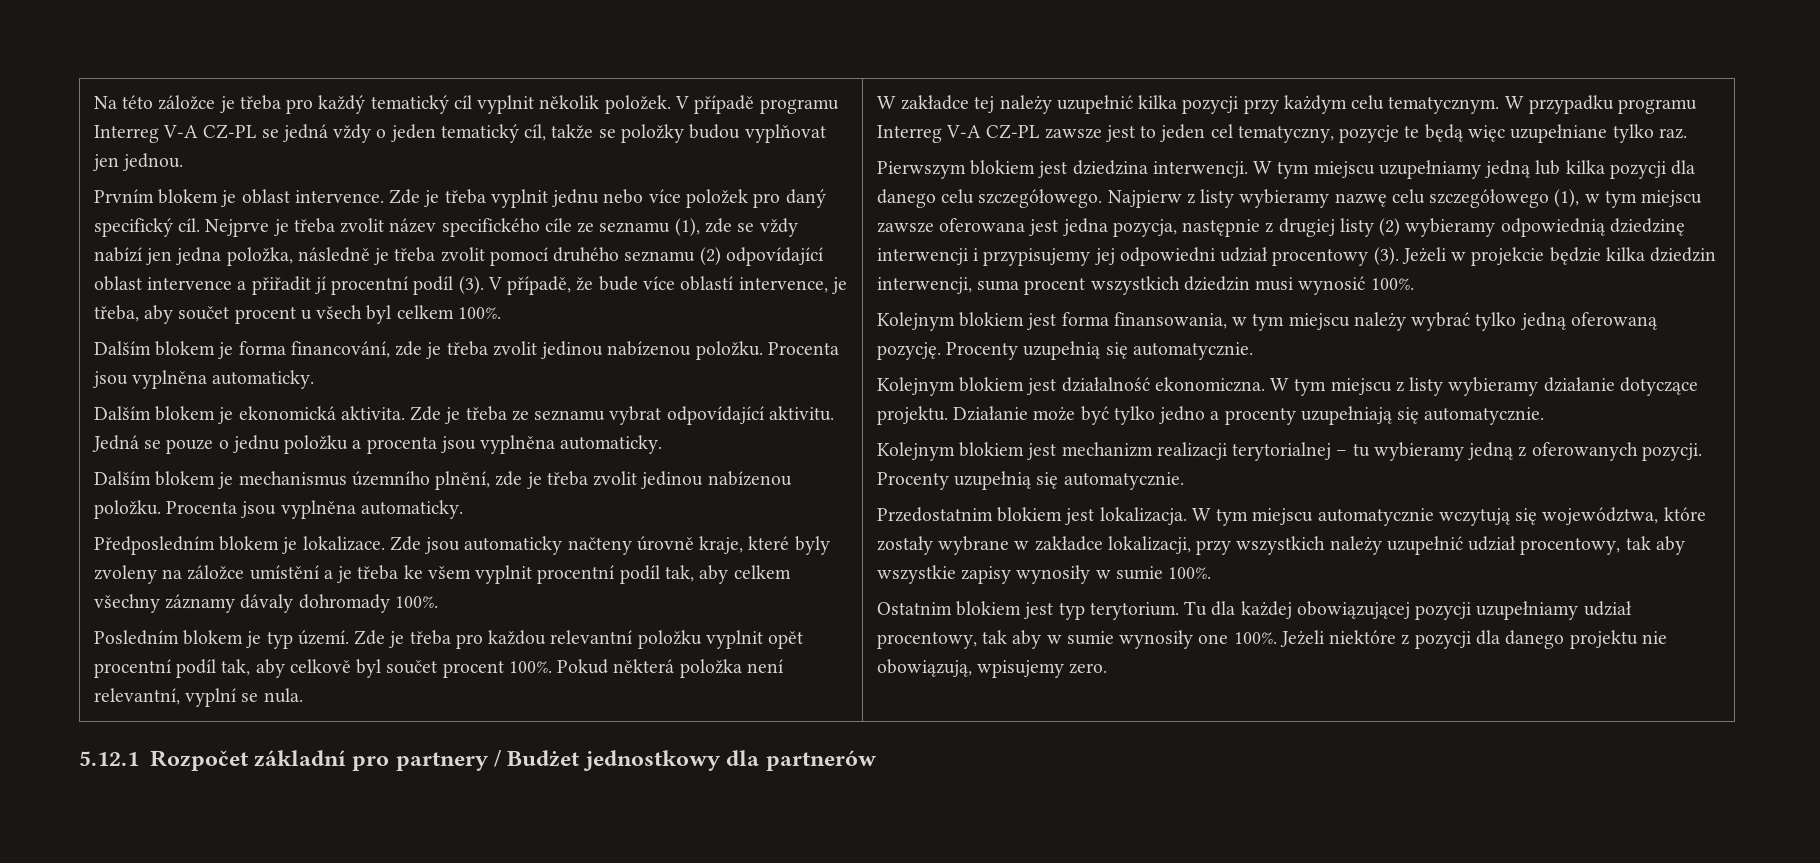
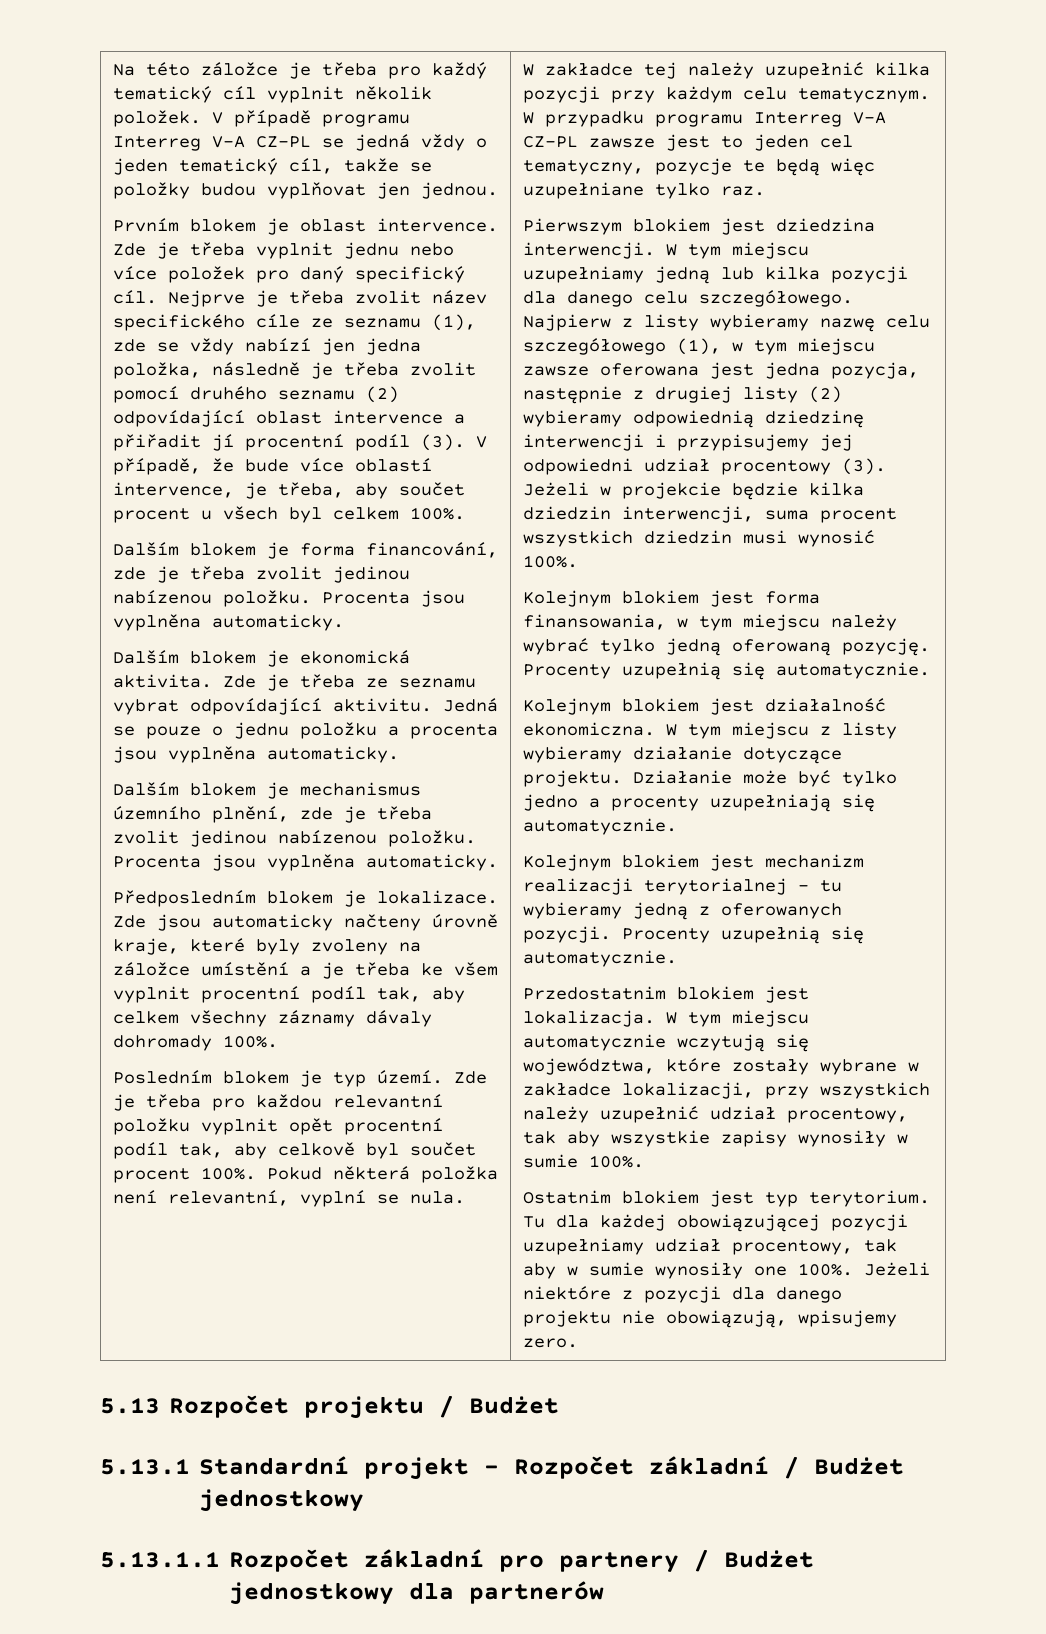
- 5.12.1 Rozpočet základní pro partnery / Budżet jednostkowy dla partnerów
+ 5.13 Rozpočet projektu / Budżet
+ 5.13.1 Standardní projekt - Rozpočet základní / Budżet jednostkowy
+ 5.13.1.1 Rozpočet základní pro partnery / Budżet jednostkowy dla partnerów

